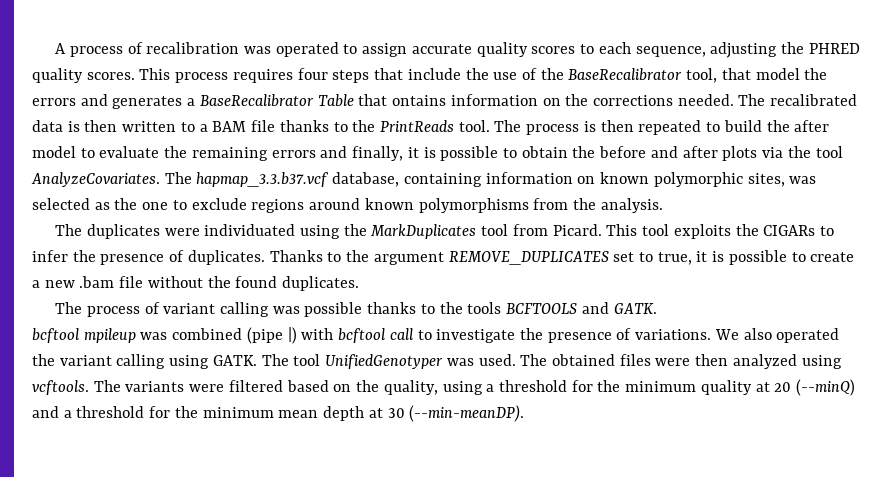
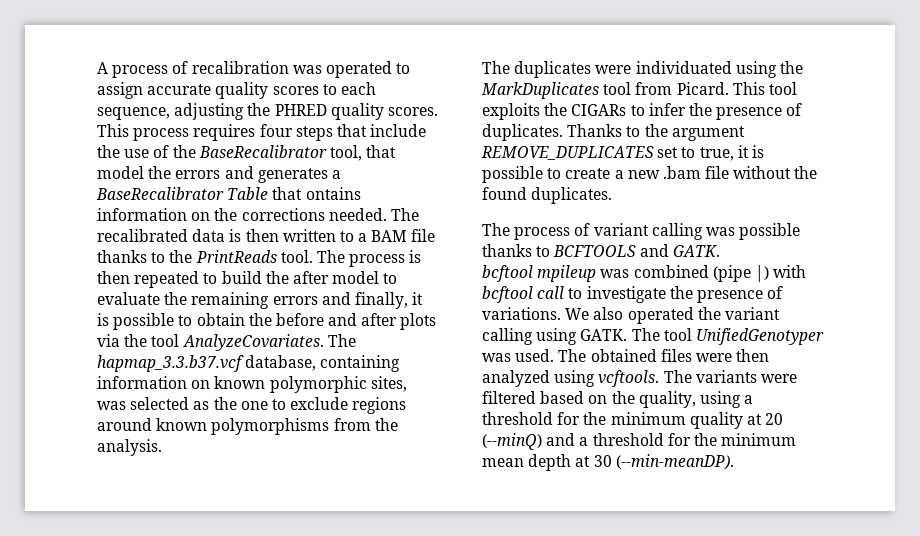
- The process of variant calling was possible thanks to the tools BCFTOOLS and GATK.
+ The process of variant calling was possible thanks to BCFTOOLS and GATK.

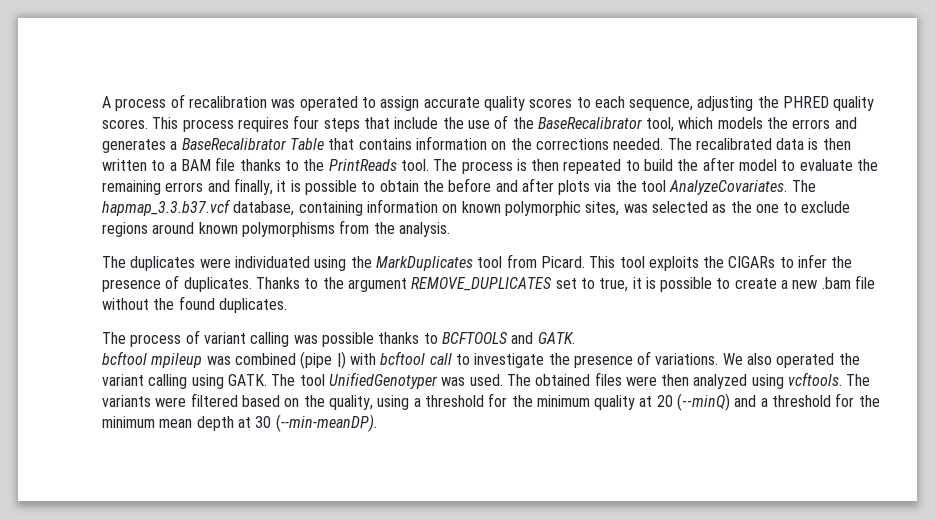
- This process requires four steps that include the use of the BaseRecalibrator tool, that model the errors and generates a BaseRecalibrator Table that ontains information on the corrections needed.
+ This process requires four steps that include the use of the BaseRecalibrator tool, which models the errors and generates a BaseRecalibrator Table that contains information on the corrections needed.

